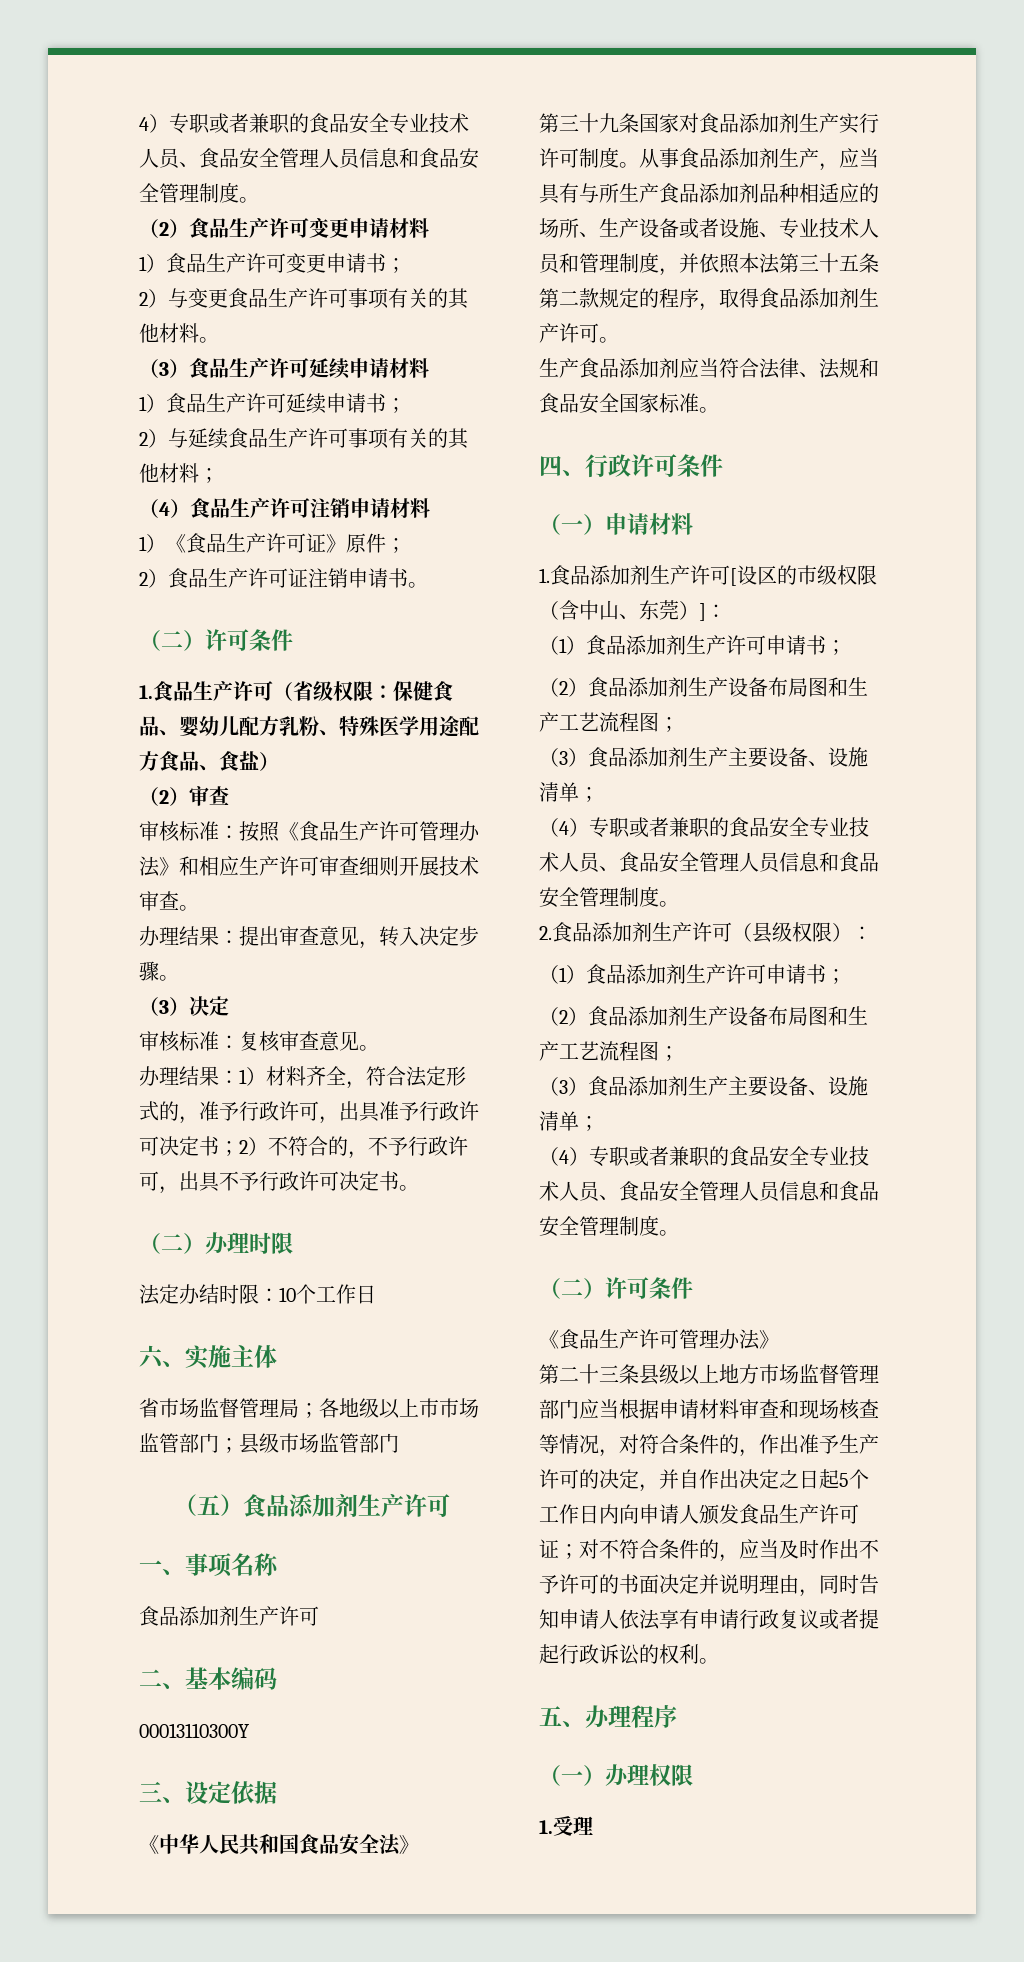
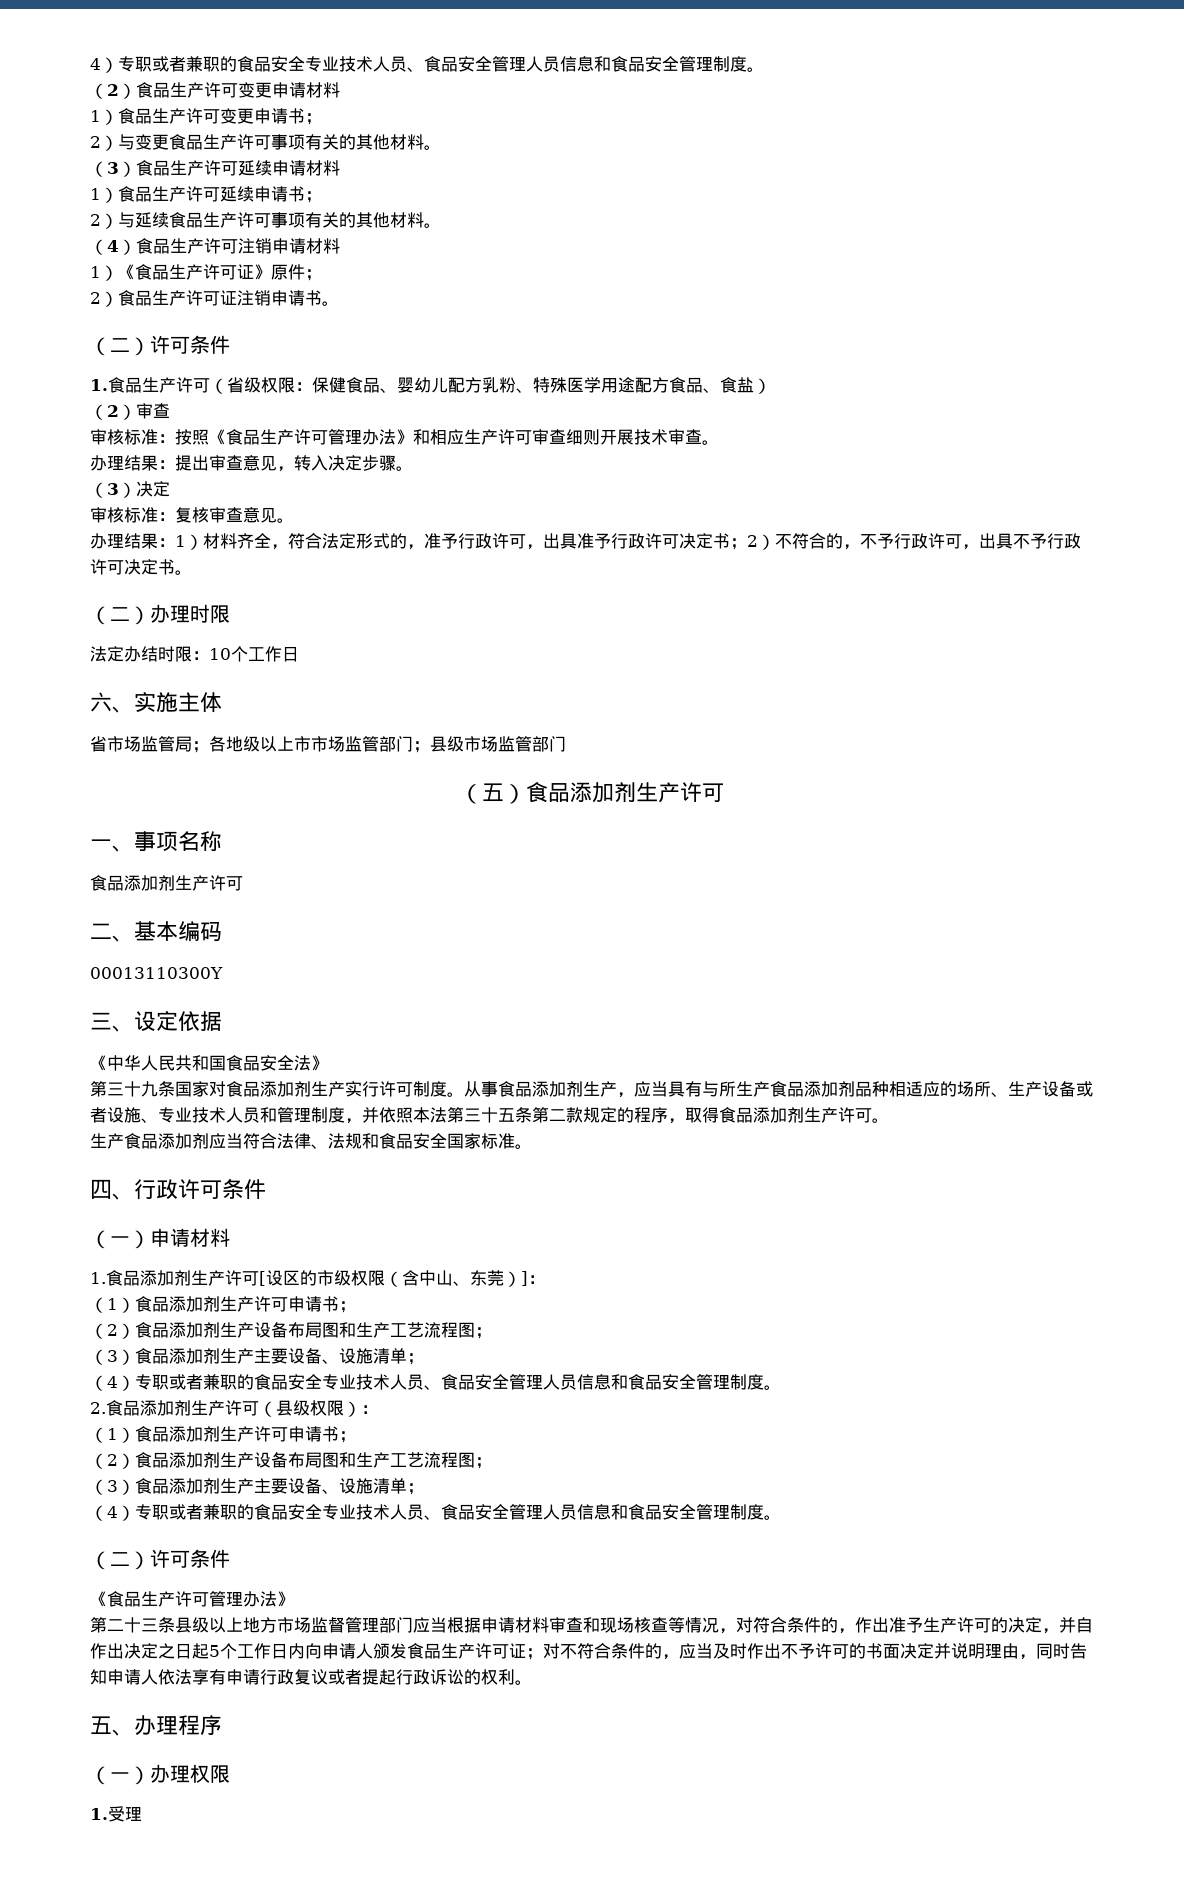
- 2）与延续食品生产许可事项有关的其他材料；
+ 2）与延续食品生产许可事项有关的其他材料。
- 省市场监督管理局；各地级以上市市场监管部门；县级市场监管部门
+ 省市场监管局；各地级以上市市场监管部门；县级市场监管部门

